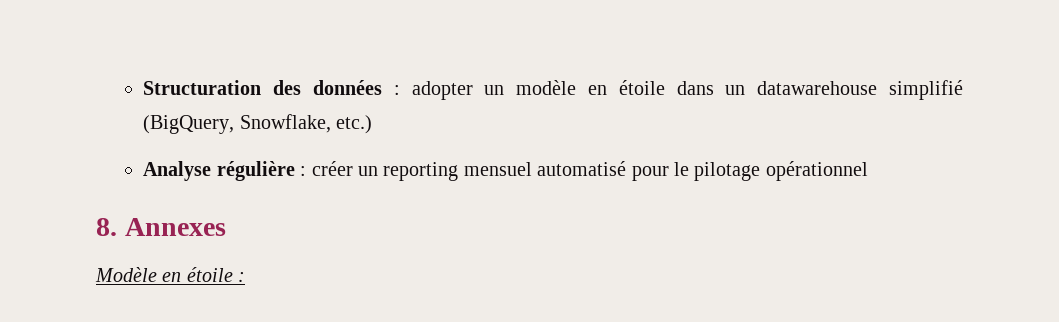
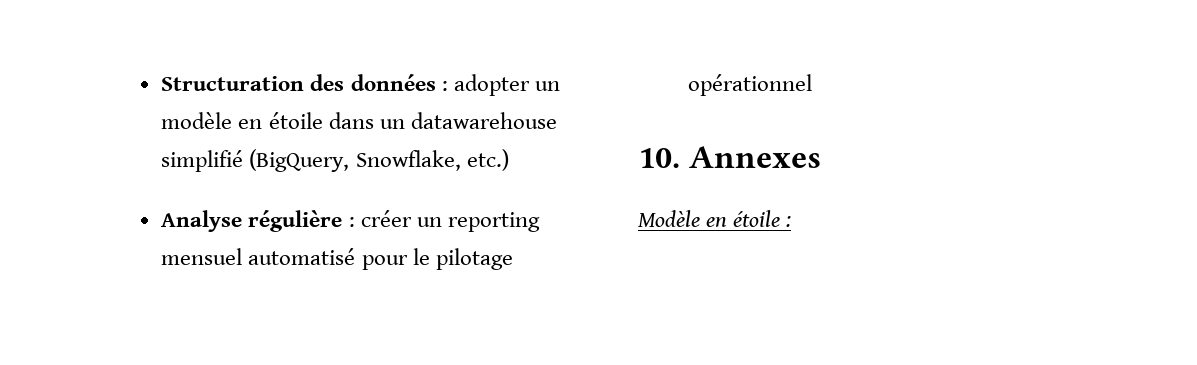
- 8. Annexes
+ 10. Annexes

